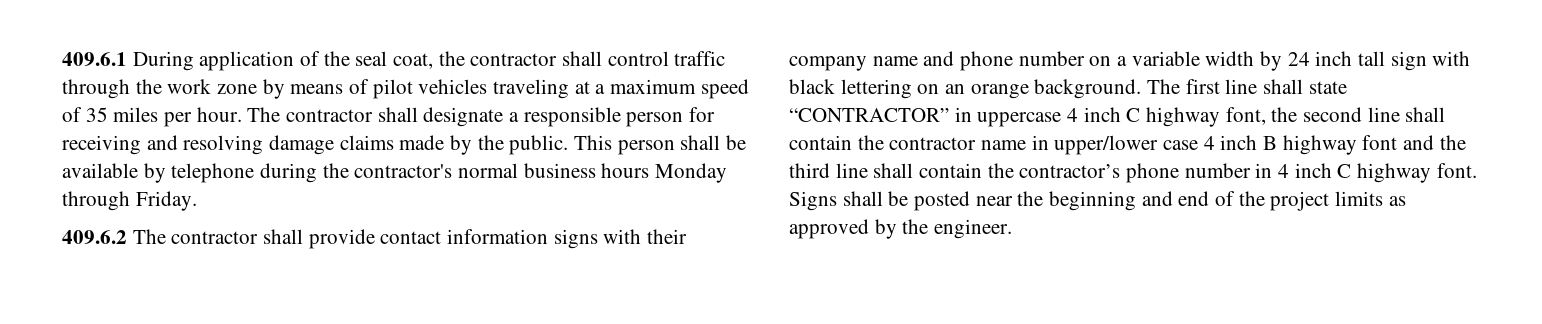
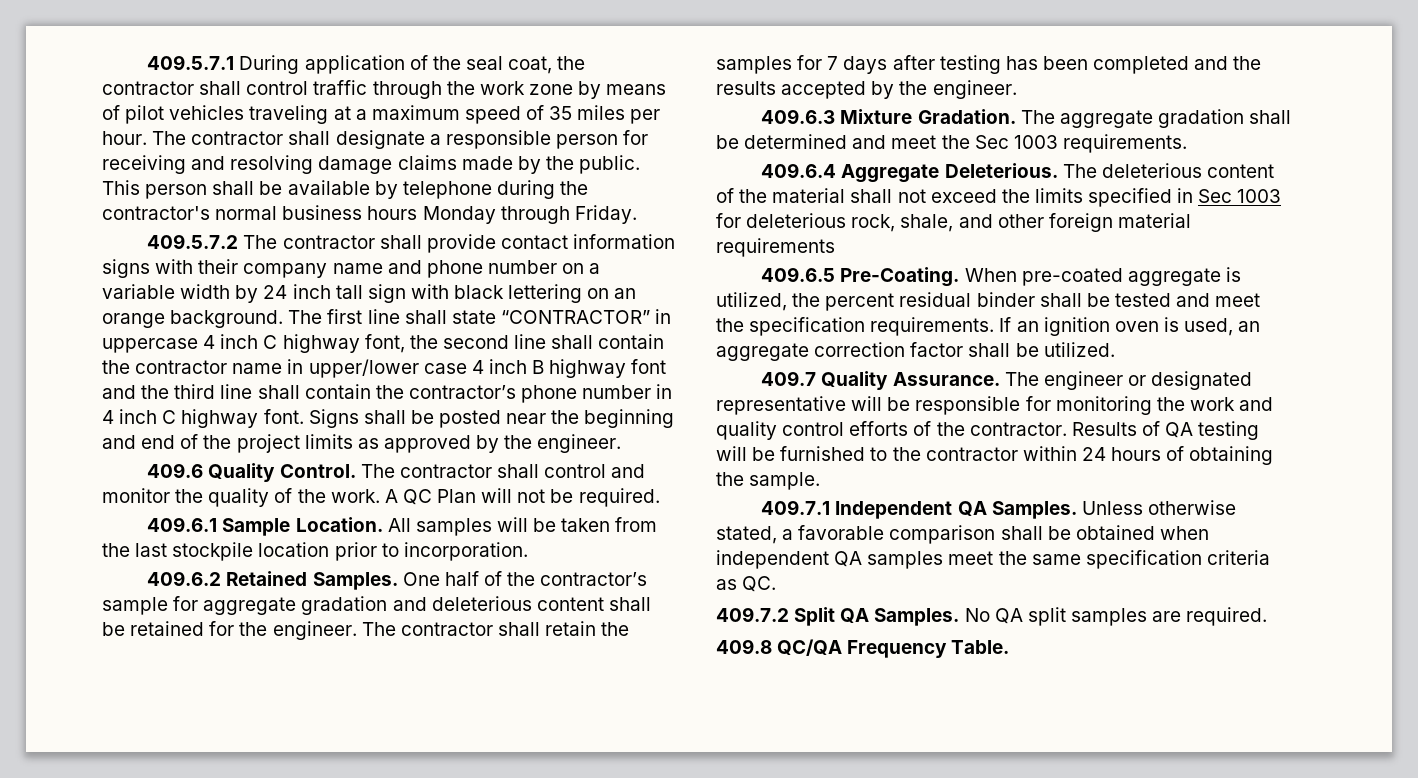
- 409.6.1 During application of the seal coat, the contractor shall control traffic through the work zone by means of pilot vehicles traveling at a maximum speed of 35 miles per hour.
+ 409.5.7.1 During application of the seal coat, the contractor shall control traffic through the work zone by means of pilot vehicles traveling at a maximum speed of 35 miles per hour.
- 409.6.2 The contractor shall provide contact information signs with their company name and phone number on a variable width by 24 inch tall sign with black lettering on an orange background.
+ 409.5.7.2 The contractor shall provide contact information signs with their company name and phone number on a variable width by 24 inch tall sign with black lettering on an orange background.
+ 409.6 Quality Control. The contractor shall control and monitor the quality of the work. A QC Plan will not be required.
+ 409.6.1 Sample Location. All samples will be taken from the last stockpile location prior to incorporation.
+ 409.6.2 Retained Samples. One half of the contractor’s sample for aggregate gradation and deleterious content shall be retained for the engineer. The contractor shall retain the samples for 7 days after testing has been completed and the results accepted by the engineer.
+ 409.6.3 Mixture Gradation. The aggregate gradation shall be determined and meet the Sec 1003 requirements.
+ 409.6.4 Aggregate Deleterious. The deleterious content of the material shall not exceed the limits specified in Sec 1003 for deleterious rock, shale, and other foreign material requirements
+ 409.6.5 Pre-Coating. When pre-coated aggregate is utilized, the percent residual binder shall be tested and meet the specification requirements. If an ignition oven is used, an aggregate correction factor shall be utilized.
+ 409.7 Quality Assurance. The engineer or designated representative will be responsible for monitoring the work and quality control efforts of the contractor. Results of QA testing will be furnished to the contractor within 24 hours of obtaining the sample.
+ 409.7.1 Independent QA Samples. Unless otherwise stated, a favorable comparison shall be obtained when independent QA samples meet the same specification criteria as QC.
+ 409.7.2 Split QA Samples. No QA split samples are required.
+ 409.8 QC/QA Frequency Table.

